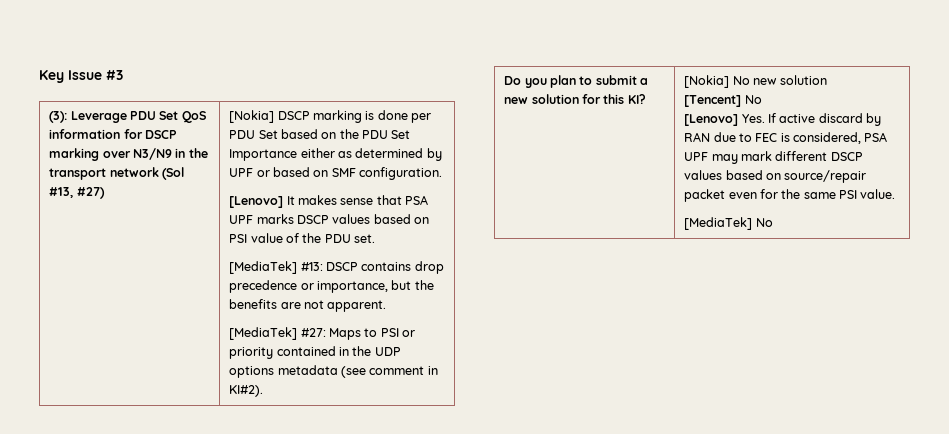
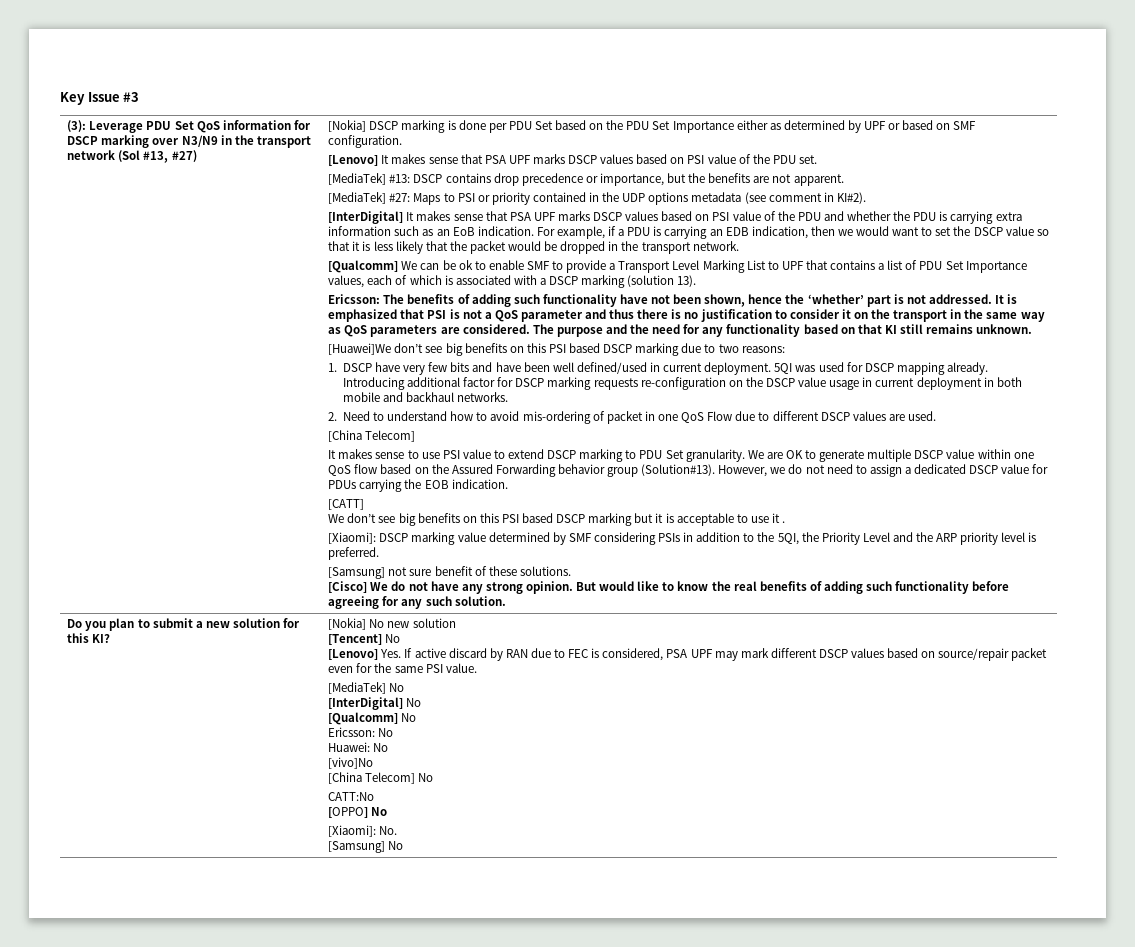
+ [InterDigital] It makes sense that PSA UPF marks DSCP values based on PSI value of the PDU and whether the PDU is carrying extra information such as an EoB indication. For example, if a PDU is carrying an EDB indication, then we would want to set the DSCP value so that it is less likely that the packet would be dropped in the transport network.
+ [Qualcomm] We can be ok to enable SMF to provide a Transport Level Marking List to UPF that contains a list of PDU Set Importance values, each of which is associated with a DSCP marking (solution 13).
+ Ericsson: The benefits of adding such functionality have not been shown, hence the ‘whether’ part is not addressed. It is emphasized that PSI is not a QoS parameter and thus there is no justification to consider it on the transport in the same way as QoS parameters are considered. The purpose and the need for any functionality based on that KI still remains unknown.
+ [Huawei]We don’t see big benefits on this PSI based DSCP marking due to two reasons:
+ 1. DSCP have very few bits and have been well defined/used in current deployment. 5QI was used for DSCP mapping already. Introducing additional factor for DSCP marking requests re-configuration on the DSCP value usage in current deployment in both mobile and backhaul networks.
+ 2. Need to understand how to avoid mis-ordering of packet in one QoS Flow due to different DSCP values are used.
+ [China Telecom]
+ It makes sense to use PSI value to extend DSCP marking to PDU Set granularity. We are OK to generate multiple DSCP value within one QoS flow based on the Assured Forwarding behavior group (Solution#13). However, we do not need to assign a dedicated DSCP value for PDUs carrying the EOB indication.
+ [CATT]
+ We don’t see big benefits on this PSI based DSCP marking but it is acceptable to use it .
+ [Xiaomi]: DSCP marking value determined by SMF considering PSIs in addition to the 5QI, the Priority Level and the ARP priority level is preferred.
+ [Samsung] not sure benefit of these solutions.
+ [Cisco] We do not have any strong opinion. But would like to know the real benefits of adding such functionality before agreeing for any such solution.
+ [InterDigital] No
+ [Qualcomm] No
+ Ericsson: No
+ Huawei: No
+ [vivo]No
+ [China Telecom] No
+ CATT:No
+ [OPPO] No
+ [Xiaomi]: No.
+ [Samsung] No

